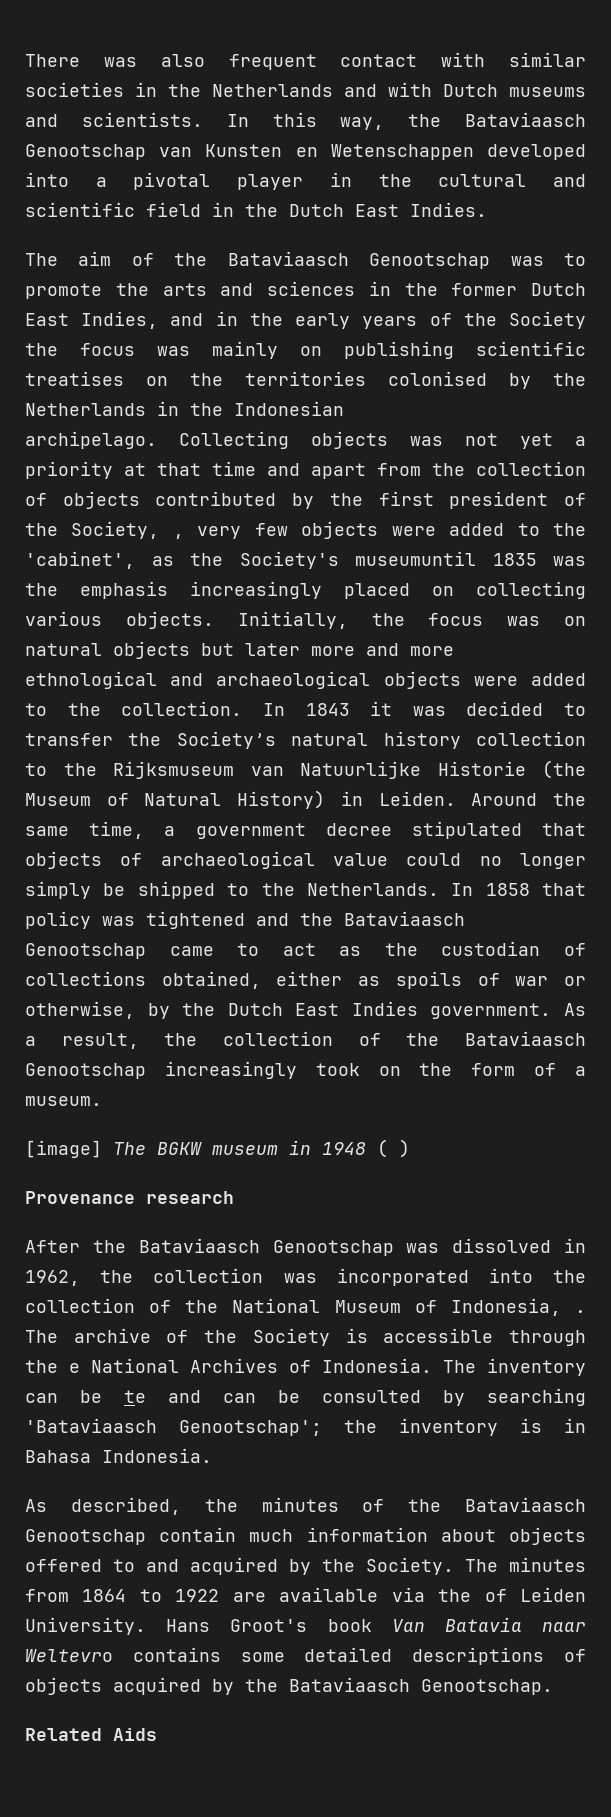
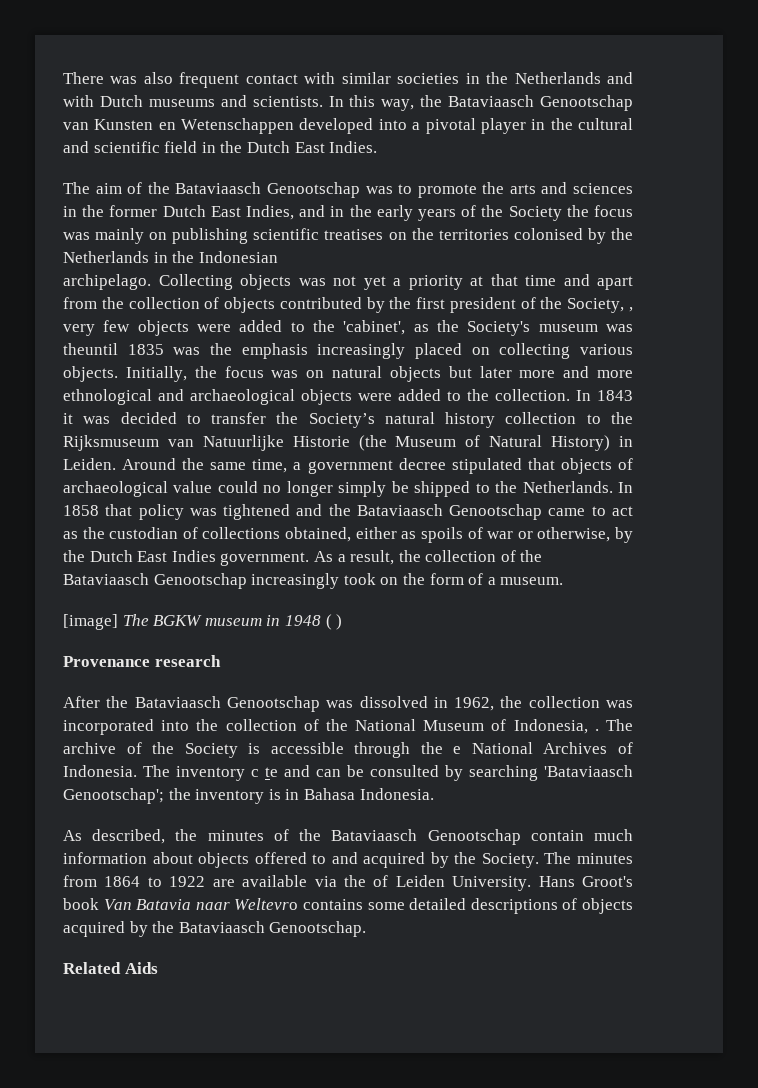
- Collecting objects was not yet a priority at that time and apart from the collection of objects contributed by the first president of the Society, , very few objects were added to the 'cabinet', as the Society's museumuntil 1835 was the emphasis increasingly placed on collecting various objects.
+ Collecting objects was not yet a priority at that time and apart from the collection of objects contributed by the first president of the Society, , very few objects were added to the 'cabinet', as the Society's museum was theuntil 1835 was the emphasis increasingly placed on collecting various objects.
- The inventory can be te and can be consulted by searching 'Bataviaasch Genootschap'; the inventory is in Bahasa Indonesia.
+ The inventory c te and can be consulted by searching 'Bataviaasch Genootschap'; the inventory is in Bahasa Indonesia.

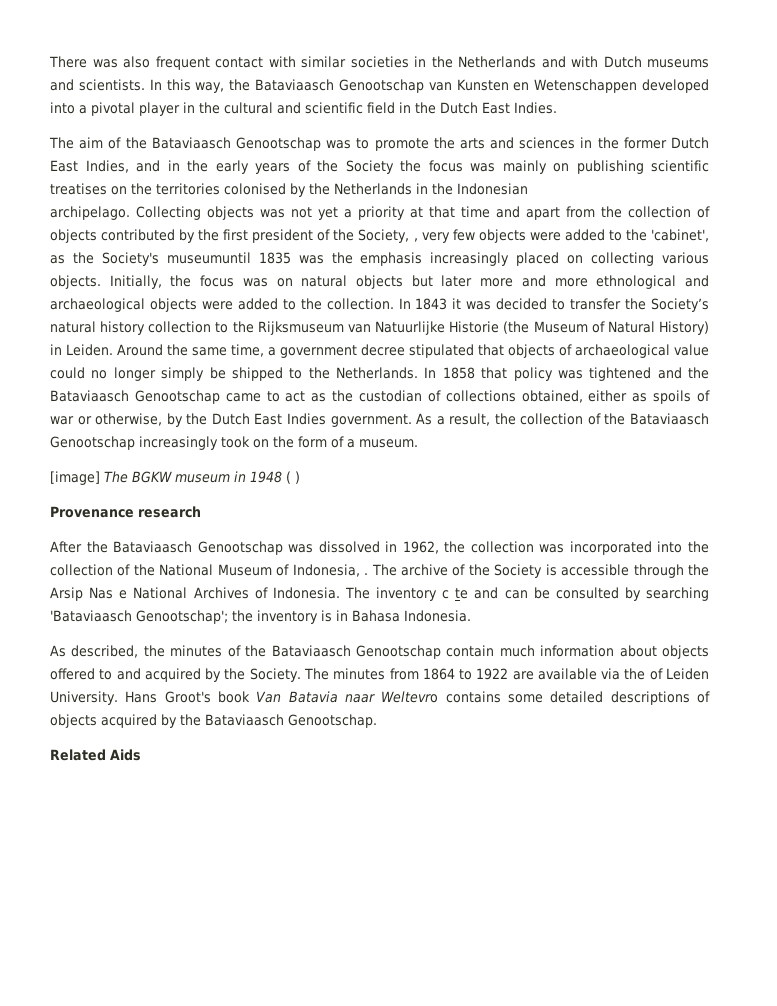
- Collecting objects was not yet a priority at that time and apart from the collection of objects contributed by the first president of the Society, , very few objects were added to the 'cabinet', as the Society's museum was theuntil 1835 was the emphasis increasingly placed on collecting various objects.
+ Collecting objects was not yet a priority at that time and apart from the collection of objects contributed by the first president of the Society, , very few objects were added to the 'cabinet', as the Society's museumuntil 1835 was the emphasis increasingly placed on collecting various objects.
- The archive of the Society is accessible through the e National Archives of Indonesia.
+ The archive of the Society is accessible through the Arsip Nas e National Archives of Indonesia.

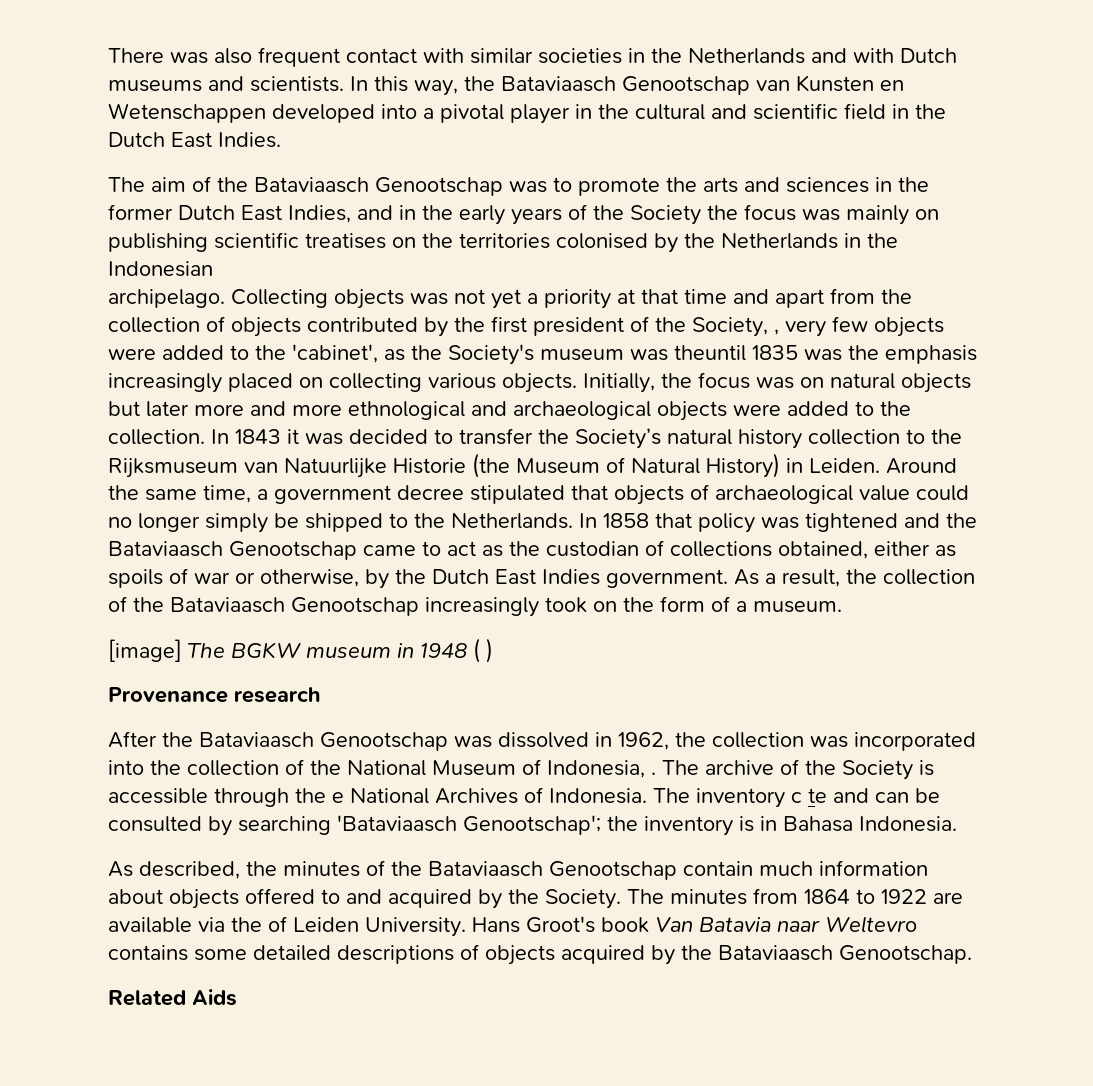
- Collecting objects was not yet a priority at that time and apart from the collection of objects contributed by the first president of the Society, , very few objects were added to the 'cabinet', as the Society's museumuntil 1835 was the emphasis increasingly placed on collecting various objects.
+ Collecting objects was not yet a priority at that time and apart from the collection of objects contributed by the first president of the Society, , very few objects were added to the 'cabinet', as the Society's museum was theuntil 1835 was the emphasis increasingly placed on collecting various objects.
- The archive of the Society is accessible through the Arsip Nas e National Archives of Indonesia.
+ The archive of the Society is accessible through the e National Archives of Indonesia.

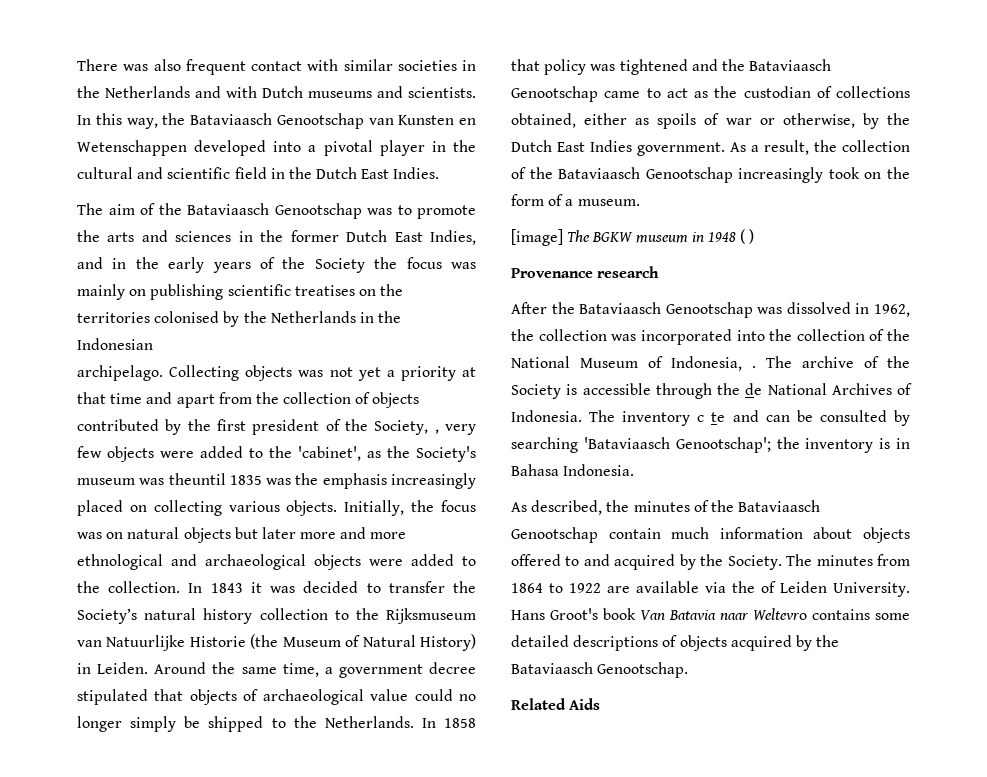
- The archive of the Society is accessible through the e National Archives of Indonesia.
+ The archive of the Society is accessible through the de National Archives of Indonesia.

